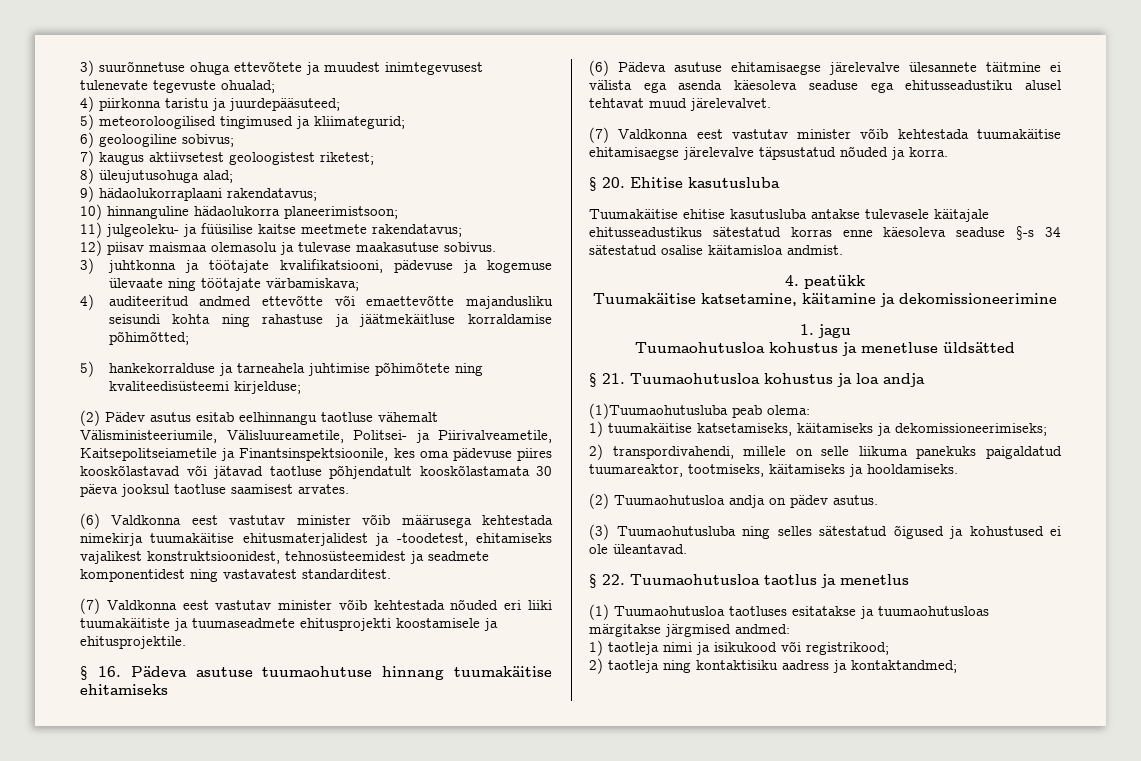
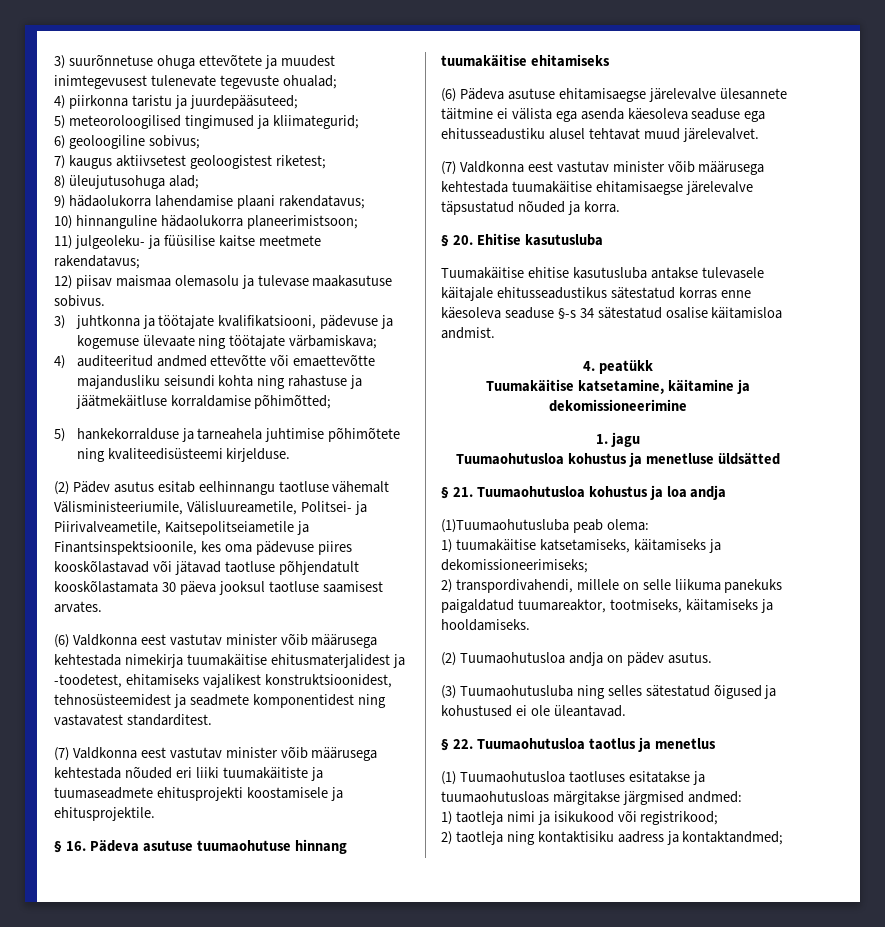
- 9) hädaolukorraplaani rakendatavus;
+ 9) hädaolukorra lahendamise plaani rakendatavus;
- 5) hankekorralduse ja tarneahela juhtimise põhimõtete ning kvaliteedisüsteemi kirjelduse;
+ 5) hankekorralduse ja tarneahela juhtimise põhimõtete ning kvaliteedisüsteemi kirjelduse.
- (7) Valdkonna eest vastutav minister võib kehtestada nõuded eri liiki tuumakäitiste ja tuumaseadmete ehitusprojekti koostamisele ja ehitusprojektile.
+ (7) Valdkonna eest vastutav minister võib määrusega kehtestada nõuded eri liiki tuumakäitiste ja tuumaseadmete ehitusprojekti koostamisele ja ehitusprojektile.
- (7) Valdkonna eest vastutav minister võib kehtestada tuumakäitise ehitamisaegse järelevalve täpsustatud nõuded ja korra.
+ (7) Valdkonna eest vastutav minister võib määrusega kehtestada tuumakäitise ehitamisaegse järelevalve täpsustatud nõuded ja korra.

